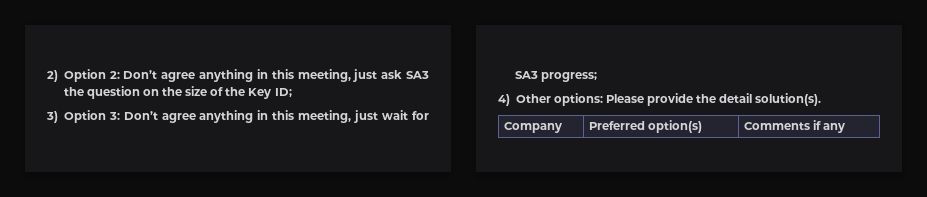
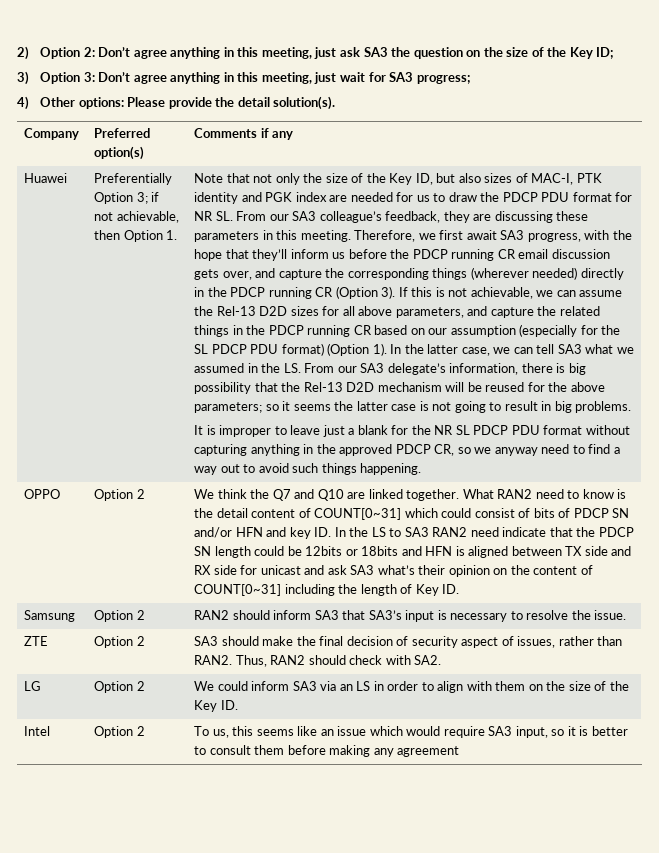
+ Huawei | Preferentially Option 3; if not achievable, then Option 1. | Note that not only the size of the Key ID, but also sizes of MAC-I, PTK identity and PGK index are needed for us to draw the PDCP PDU format for NR SL. From our SA3 colleague’s feedback, they are discussing these parameters in this meeting. Therefore, we first await SA3 progress, with the hope that they’ll inform us before the PDCP running CR email discussion gets over, and capture the corresponding things (wherever needed) directly in the PDCP running CR (Option 3). If this is not achievable, we can assume the Rel-13 D2D sizes for all above parameters, and capture the related things in the PDCP running CR based on our assumption (especially for the SL PDCP PDU format) (Option 1). In the latter case, we can tell SA3 what we assumed in the LS. From our SA3 delegate’s information, there is big possibility that the Rel-13 D2D mechanism will be reused for the above parameters; so it seems the latter case is not going to result in big problems.
+ It is improper to leave just a blank for the NR SL PDCP PDU format without capturing anything in the approved PDCP CR, so we anyway need to find a way out to avoid such things happening.
+ OPPO | Option 2 | We think the Q7 and Q10 are linked together. What RAN2 need to know is the detail content of COUNT[0~31] which could consist of bits of PDCP SN and/or HFN and key ID. In the LS to SA3 RAN2 need indicate that the PDCP SN length could be 12bits or 18bits and HFN is aligned between TX side and RX side for unicast and ask SA3 what’s their opinion on the content of COUNT[0~31] including the length of Key ID.
+ Samsung | Option 2 | RAN2 should inform SA3 that SA3’s input is necessary to resolve the issue.
+ ZTE | Option 2 | SA3 should make the final decision of security aspect of issues, rather than RAN2. Thus, RAN2 should check with SA2.
+ LG | Option 2 | We could inform SA3 via an LS in order to align with them on the size of the Key ID.
+ Intel | Option 2 | To us, this seems like an issue which would require SA3 input, so it is better to consult them before making any agreement

